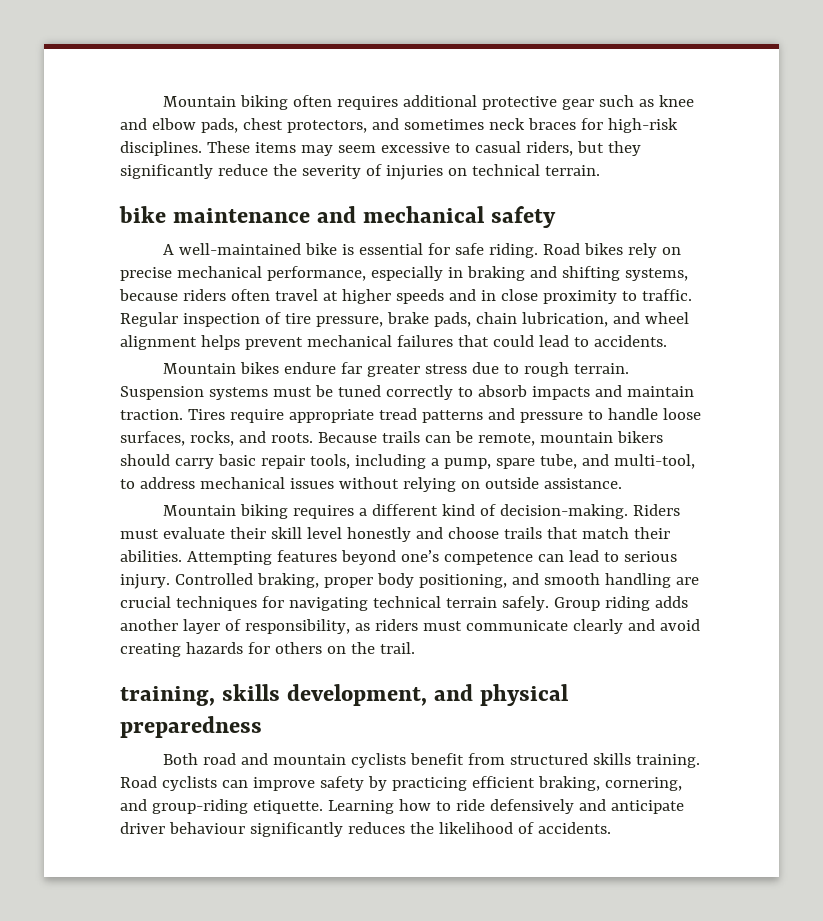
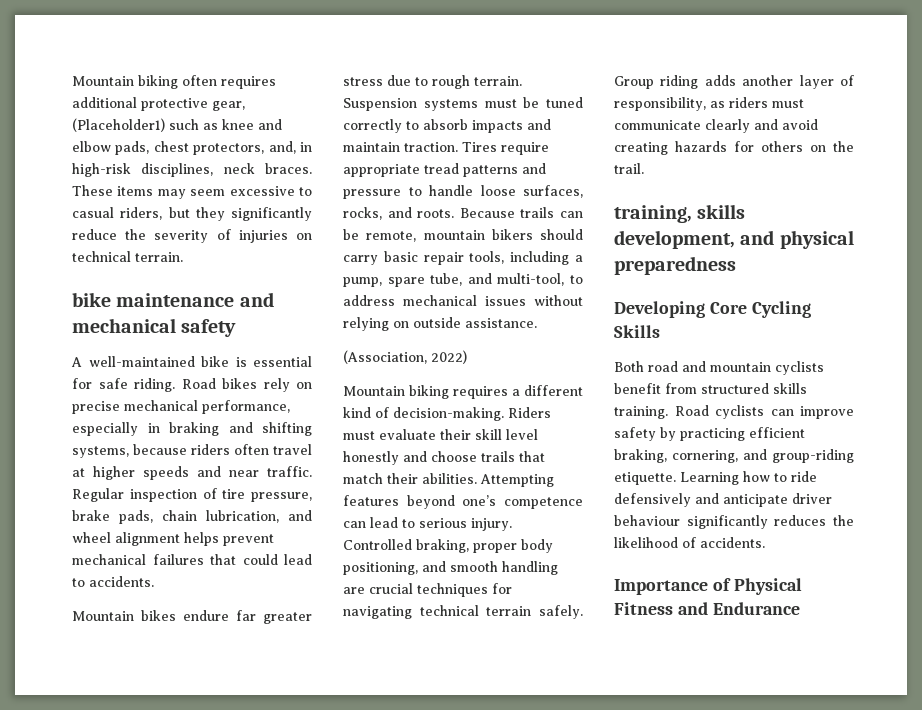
- Mountain biking often requires additional protective gear such as knee and elbow pads, chest protectors, and sometimes neck braces for high-risk disciplines.
+ Mountain biking often requires additional protective gear, (Placeholder1) such as knee and elbow pads, chest protectors, and, in high-risk disciplines, neck braces.
- Road bikes rely on precise mechanical performance, especially in braking and shifting systems, because riders often travel at higher speeds and in close proximity to traffic.
+ Road bikes rely on precise mechanical performance, especially in braking and shifting systems, because riders often travel at higher speeds and near traffic.
+ (Association, 2022)
+ Developing Core Cycling Skills
+ Importance of Physical Fitness and Endurance

